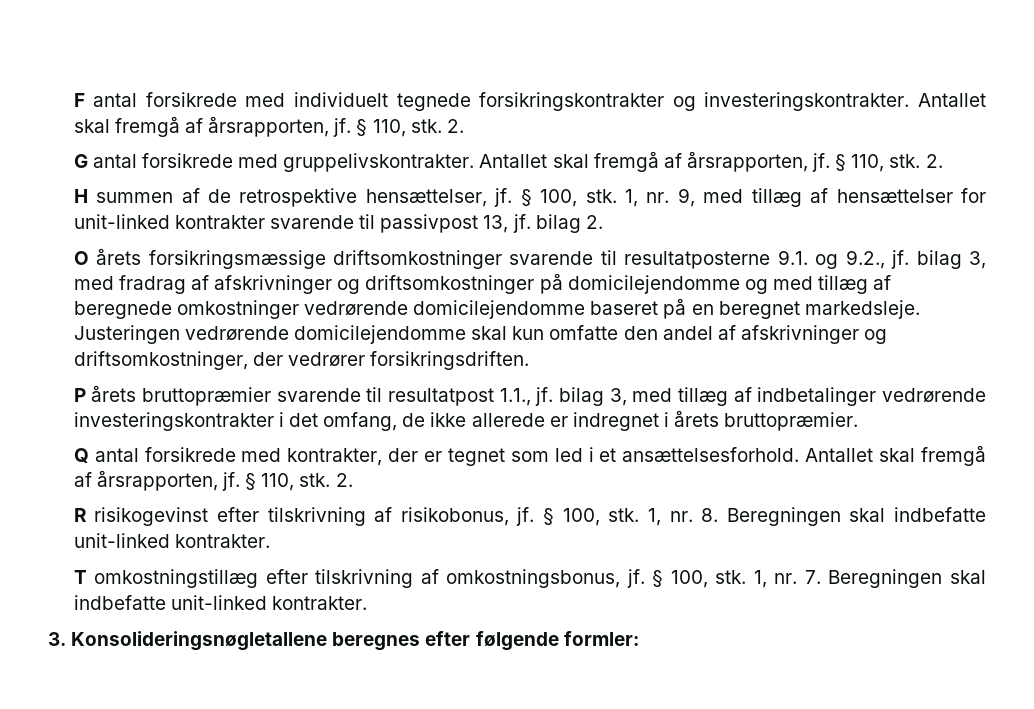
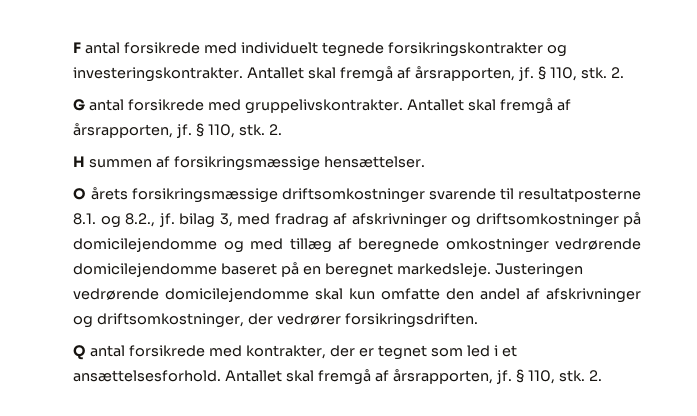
- H summen af de retrospektive hensættelser, jf. § 100, stk. 1, nr. 9, med tillæg af hensættelser for unit-linked kontrakter svarende til passivpost 13, jf. bilag 2.
+ H summen af forsikringsmæssige hensættelser.
- O årets forsikringsmæssige driftsomkostninger svarende til resultatposterne 9.1. og 9.2., jf. bilag 3, med fradrag af afskrivninger og driftsomkostninger på domicilejendomme og med tillæg af beregnede omkostninger vedrørende domicilejendomme baseret på en beregnet markedsleje.
+ O årets forsikringsmæssige driftsomkostninger svarende til resultatposterne 8.1. og 8.2., jf. bilag 3, med fradrag af afskrivninger og driftsomkostninger på domicilejendomme og med tillæg af beregnede omkostninger vedrørende domicilejendomme baseret på en beregnet markedsleje.
- P årets bruttopræmier svarende til resultatpost 1.1., jf. bilag 3, med tillæg af indbetalinger vedrørende investeringskontrakter i det omfang, de ikke allerede er indregnet i årets bruttopræmier.
- R risikogevinst efter tilskrivning af risikobonus, jf. § 100, stk. 1, nr. 8. Beregningen skal indbefatte unit-linked kontrakter.
- T omkostningstillæg efter tilskrivning af omkostningsbonus, jf. § 100, stk. 1, nr. 7. Beregningen skal indbefatte unit-linked kontrakter.
- 3. Konsolideringsnøgletallene beregnes efter følgende formler:

